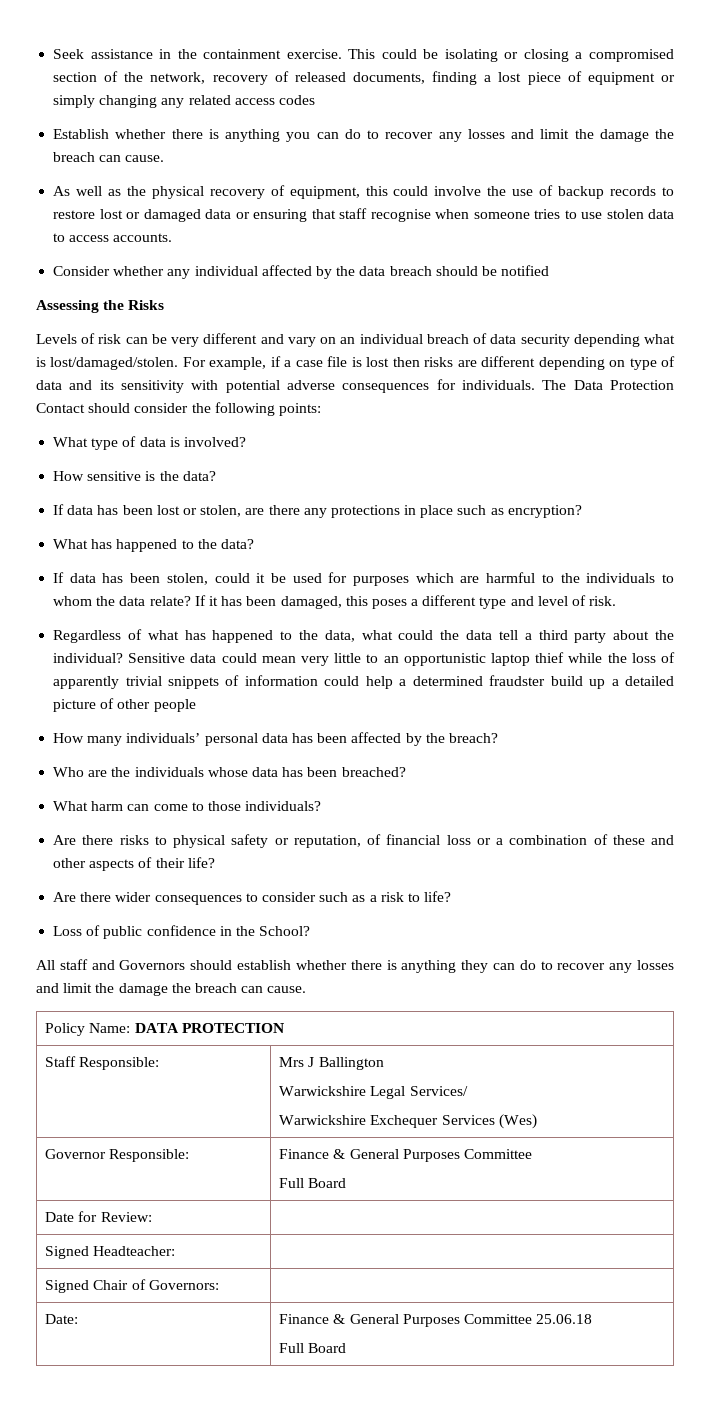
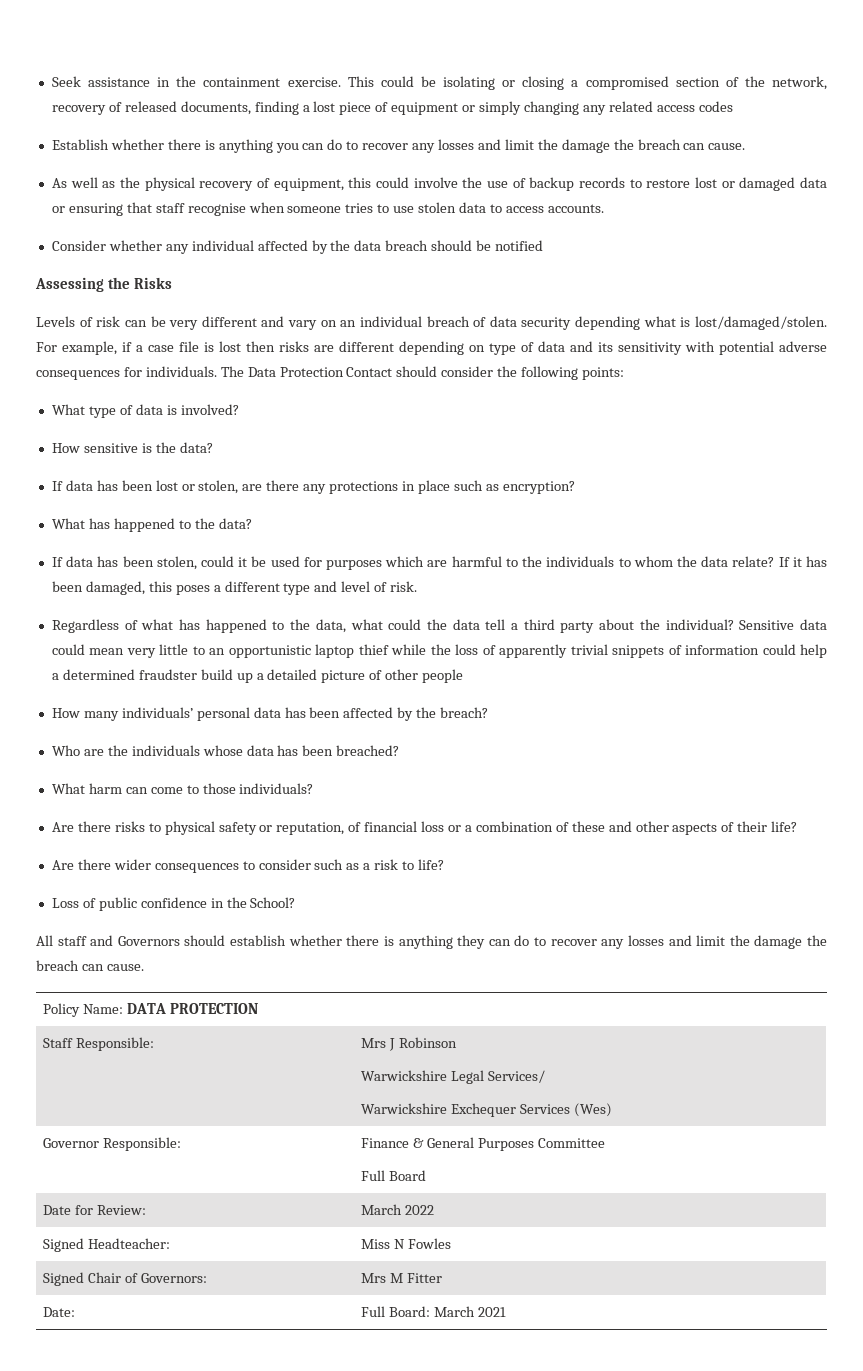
- Staff Responsible: | Mrs J Ballington
+ Staff Responsible: | Mrs J Robinson
- Date for Review: |
+ Date for Review: | March 2022
- Signed Headteacher: |
+ Signed Headteacher: | Miss N Fowles
- Signed Chair of Governors: |
- Date: | Finance & General Purposes Committee 25.06.18
- Full Board
+ Signed Chair of Governors: | Mrs M Fitter
+ Date: | Full Board: March 2021

